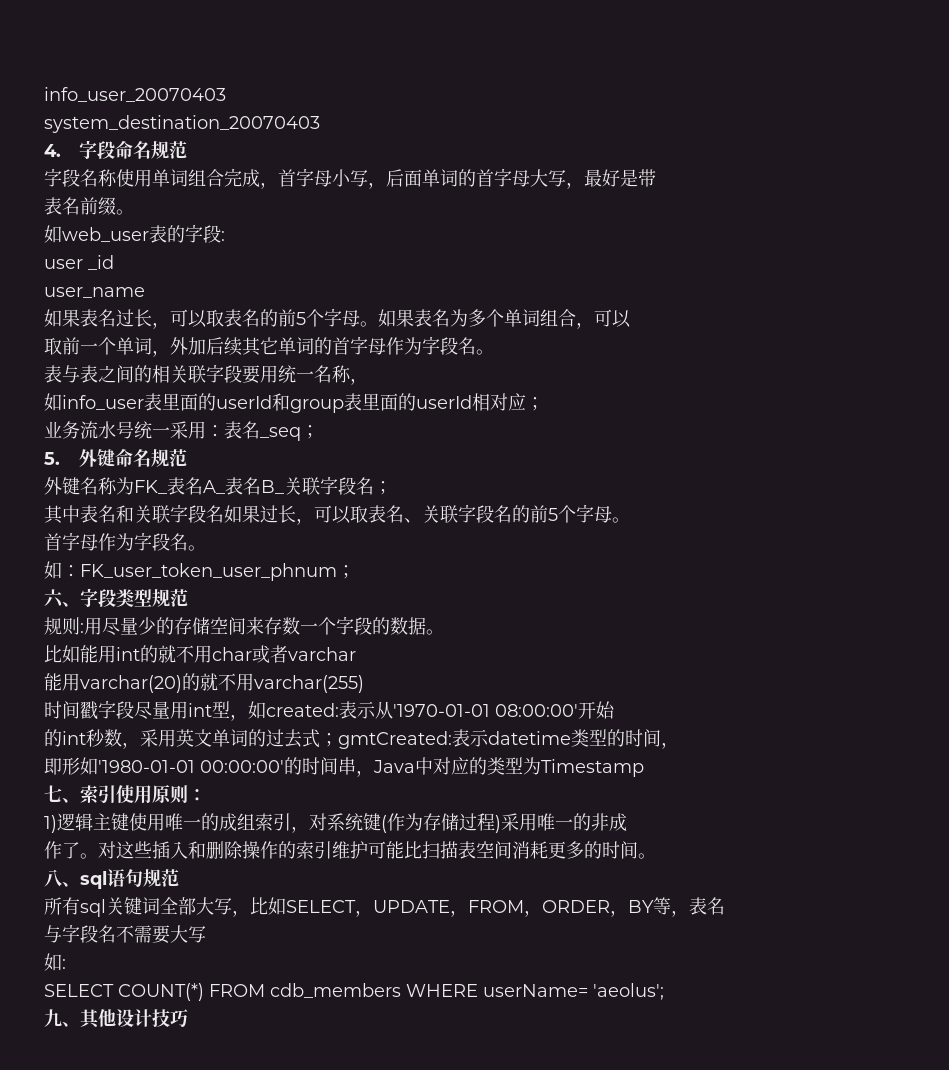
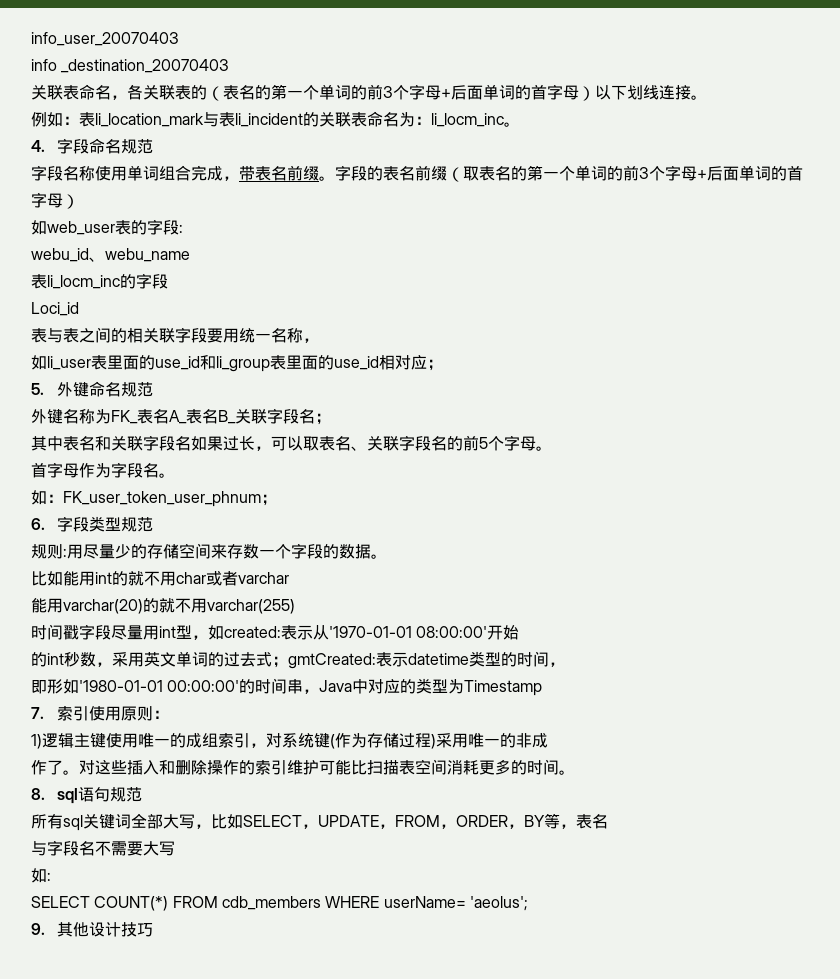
- system_destination_20070403
+ info _destination_20070403
+ 关联表命名，各关联表的（表名的第一个单词的前3个字母+后面单词的首字母）以下划线连接。
+ 例如：表li_location_mark与表li_incident的关联表命名为：li_locm_inc。
- 字段名称使用单词组合完成，首字母小写，后面单词的首字母大写，最好是带
- 表名前缀。
+ 字段名称使用单词组合完成，带表名前缀。字段的表名前缀（取表名的第一个单词的前3个字母+后面单词的首字母）
- user _id
- user_name
- 如果表名过长，可以取表名的前5个字母。如果表名为多个单词组合，可以
- 取前一个单词，外加后续其它单词的首字母作为字段名。
+ webu_id、webu_name
+ 表li_locm_inc的字段
+ Loci_id
- 如info_user表里面的userId和group表里面的userId相对应；
+ 如li_user表里面的use_id和li_group表里面的use_id相对应；
- 业务流水号统一采用：表名_seq；
- 六、字段类型规范
+ 6.字段类型规范
- 七、索引使用原则：
+ 7.索引使用原则：
- 八、sql语句规范
+ 8. sql语句规范
- 九、其他设计技巧
+ 9.其他设计技巧

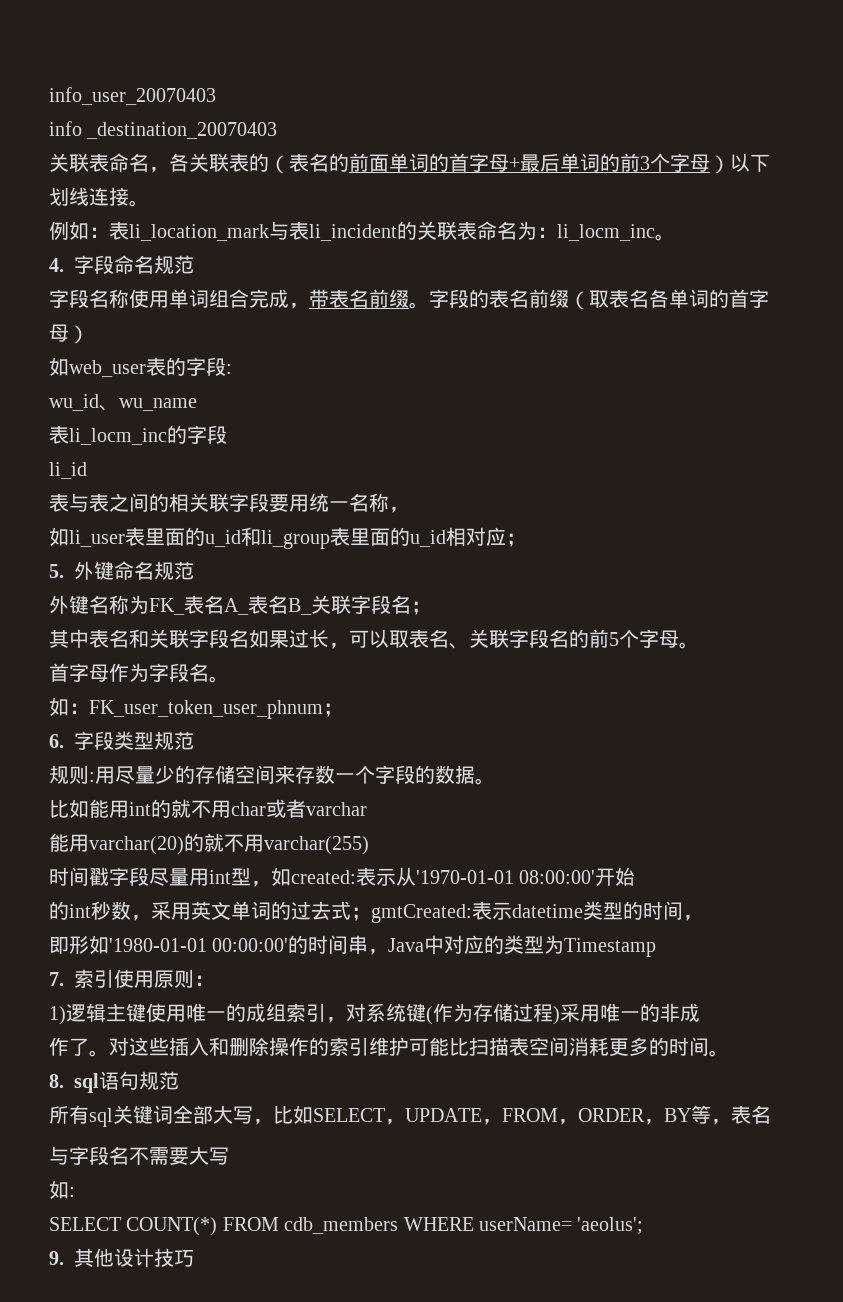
- 关联表命名，各关联表的（表名的第一个单词的前3个字母+后面单词的首字母）以下划线连接。
+ 关联表命名，各关联表的（表名的前面单词的首字母+最后单词的前3个字母）以下划线连接。
- 字段的表名前缀（取表名的第一个单词的前3个字母+后面单词的首字母）
+ 字段的表名前缀（取表名各单词的首字母）
- webu_id、webu_name
+ wu_id、wu_name
- Loci_id
+ li_id
- 如li_user表里面的use_id和li_group表里面的use_id相对应；
+ 如li_user表里面的u_id和li_group表里面的u_id相对应；

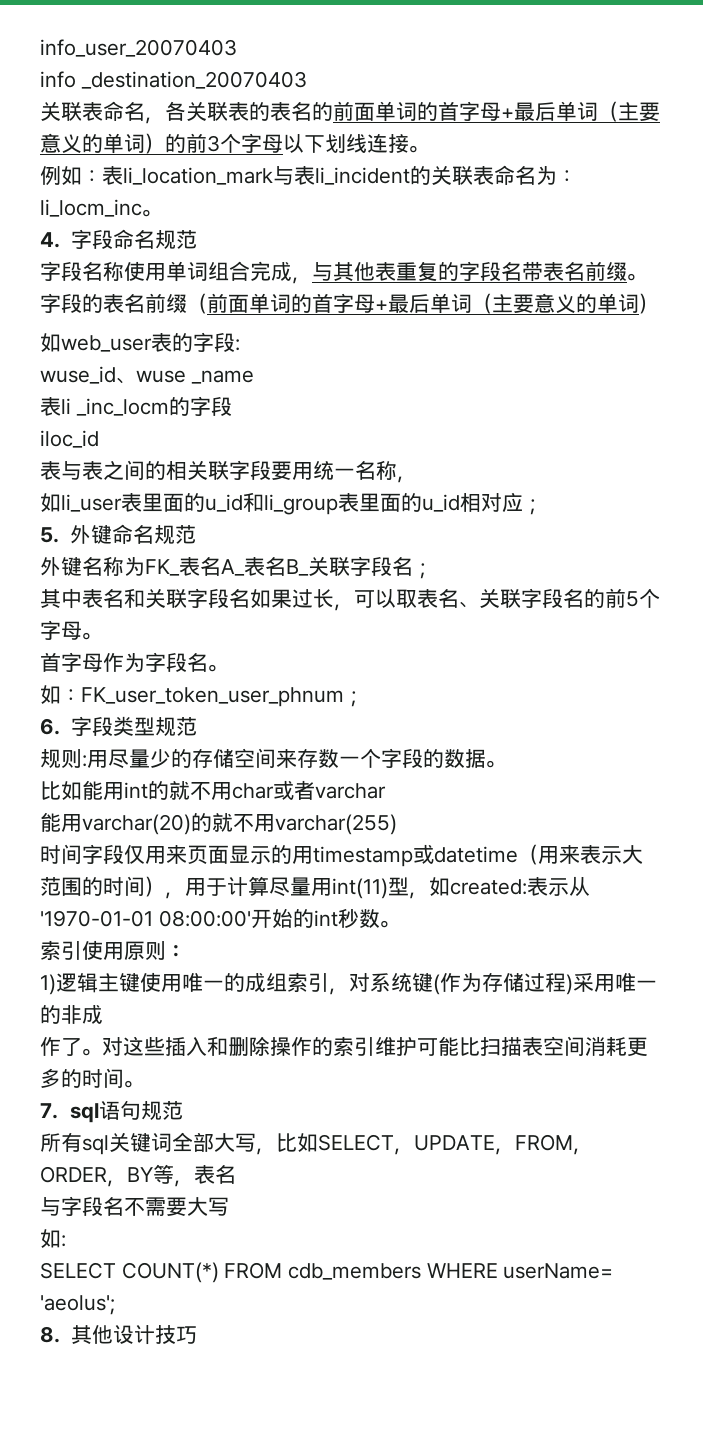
- 关联表命名，各关联表的（表名的前面单词的首字母+最后单词的前3个字母）以下划线连接。
+ 关联表命名，各关联表的表名的前面单词的首字母+最后单词（主要意义的单词）的前3个字母以下划线连接。
- 字段名称使用单词组合完成，带表名前缀。
+ 字段名称使用单词组合完成，与其他表重复的字段名带表名前缀。
- 字段的表名前缀（取表名各单词的首字母）
+ 字段的表名前缀（前面单词的首字母+最后单词（主要意义的单词）
- wu_id、wu_name
- 表li_locm_inc的字段
+ wuse_id、wuse _name
+ 表li _inc_locm的字段
- li_id
+ iloc_id
- 时间戳字段尽量用int型，如created:表示从'1970-01-01 08:00:00'开始
- 的int秒数，采用英文单词的过去式；gmtCreated:表示datetime类型的时间，
- 即形如'1980-01-01 00:00:00'的时间串，Java中对应的类型为Timestamp
- 7.索引使用原则：
+ 时间字段仅用来页面显示的用timestamp或datetime（用来表示大范围的时间），用于计算尽量用int(11)型，如created:表示从'1970-01-01 08:00:00'开始的int秒数。
+ 索引使用原则：
- 8. sql语句规范
+ 7. sql语句规范
- 9.其他设计技巧
+ 8.其他设计技巧

